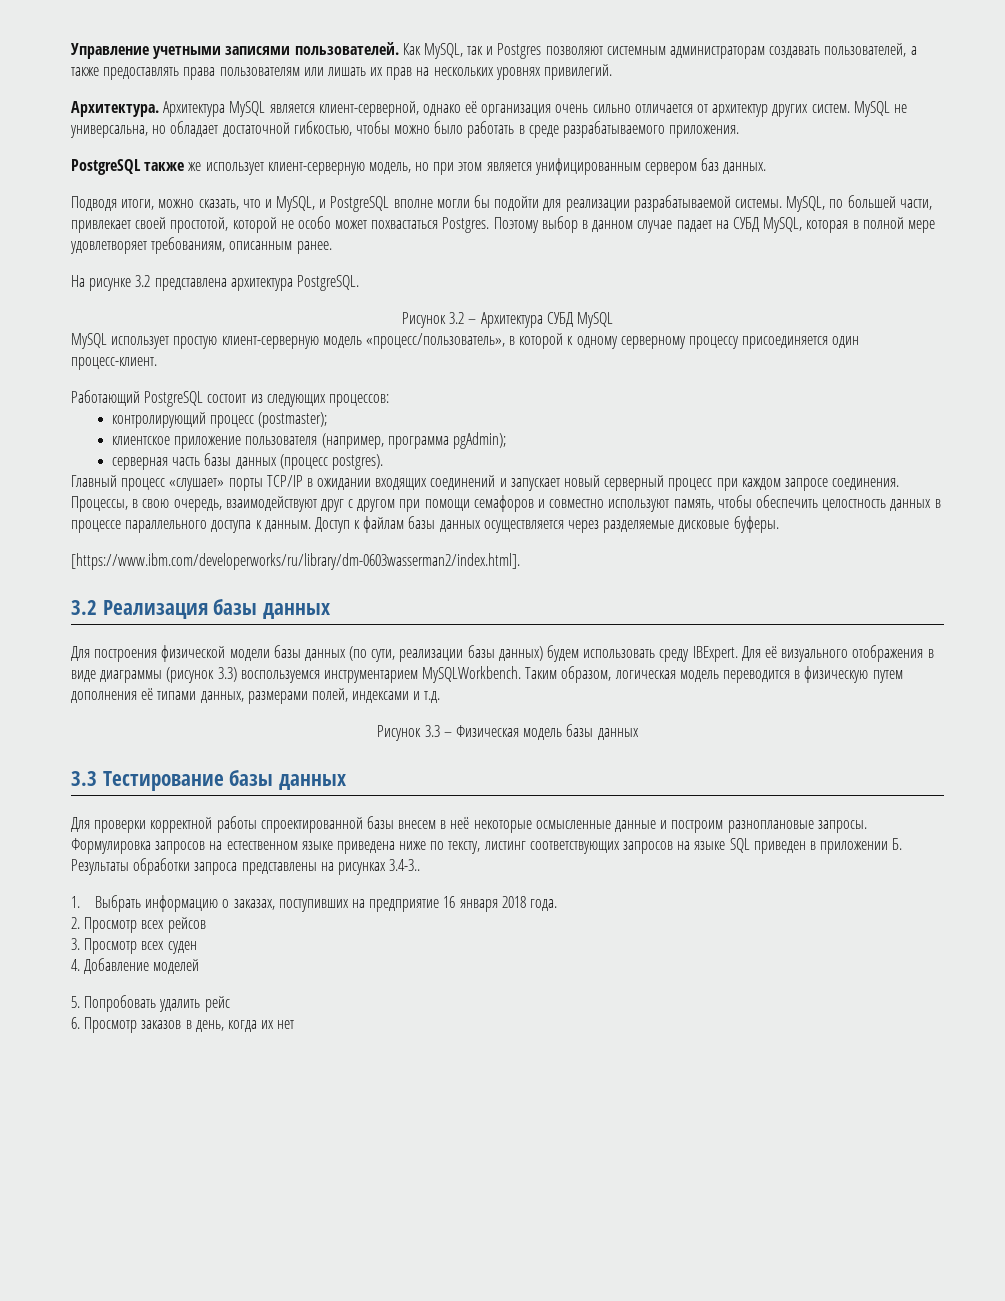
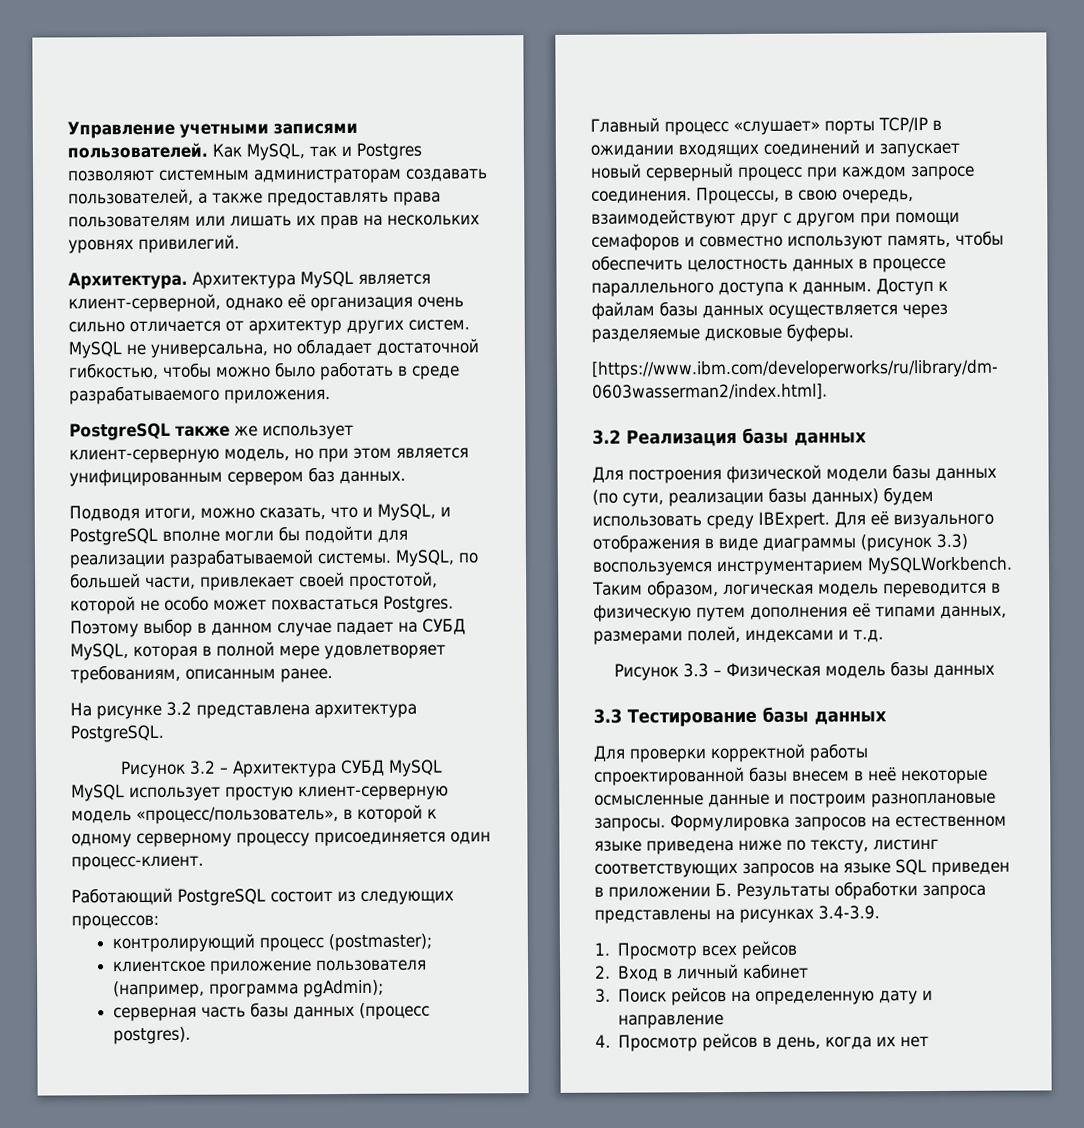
- Формулировка запросов на естественном языке приведена ниже по тексту, листинг соответствующих запросов на языке SQL приведен в приложении Б. Результаты обработки запроса представлены на рисунках 3.4-3..
+ Формулировка запросов на естественном языке приведена ниже по тексту, листинг соответствующих запросов на языке SQL приведен в приложении Б. Результаты обработки запроса представлены на рисунках 3.4-3.9.
- 1. Выбрать информацию о заказах, поступивших на предприятие 16 января 2018 года.
- 2. Просмотр всех рейсов
- 3. Просмотр всех суден
- 4. Добавление моделей
- 5. Попробовать удалить рейс
- 6. Просмотр заказов в день, когда их нет
+ 1. Просмотр всех рейсов
+ 2. Вход в личный кабинет
+ 3. Поиск рейсов на определенную дату и направление
+ 4. Просмотр рейсов в день, когда их нет

